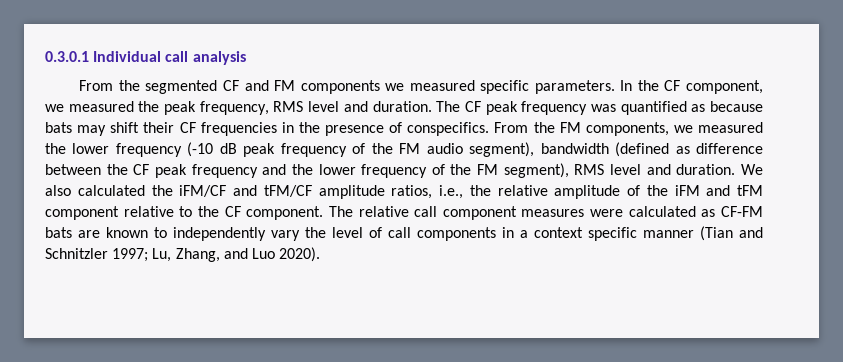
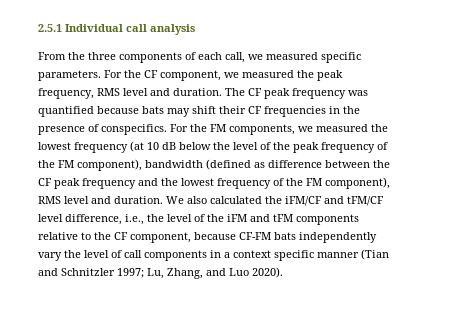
- 0.3.0.1 Individual call analysis
+ 2.5.1 Individual call analysis
- From the segmented CF and FM components we measured specific parameters.
+ From the three components of each call, we measured specific parameters.
- In the CF component, we measured the peak frequency, RMS level and duration.
+ For the CF component, we measured the peak frequency, RMS level and duration.
- The CF peak frequency was quantified as because bats may shift their CF frequencies in the presence of conspecifics.
+ The CF peak frequency was quantified because bats may shift their CF frequencies in the presence of conspecifics.
- From the FM components, we measured the lower frequency (-10 dB peak frequency of the FM audio segment), bandwidth (defined as difference between the CF peak frequency and the lower frequency of the FM segment), RMS level and duration.
+ For the FM components, we measured the lowest frequency (at 10 dB below the level of the peak frequency of the FM component), bandwidth (defined as difference between the CF peak frequency and the lowest frequency of the FM component), RMS level and duration.
- We also calculated the iFM/CF and tFM/CF amplitude ratios, i.e., the relative amplitude of the iFM and tFM component relative to the CF component. The relative call component measures were calculated as CF-FM bats are known to independently vary the level of call components in a context specific manner (Tian and Schnitzler 1997; Lu, Zhang, and Luo 2020).
+ We also calculated the iFM/CF and tFM/CF level difference, i.e., the level of the iFM and tFM components relative to the CF component, because CF-FM bats independently vary the level of call components in a context specific manner (Tian and Schnitzler 1997; Lu, Zhang, and Luo 2020).

